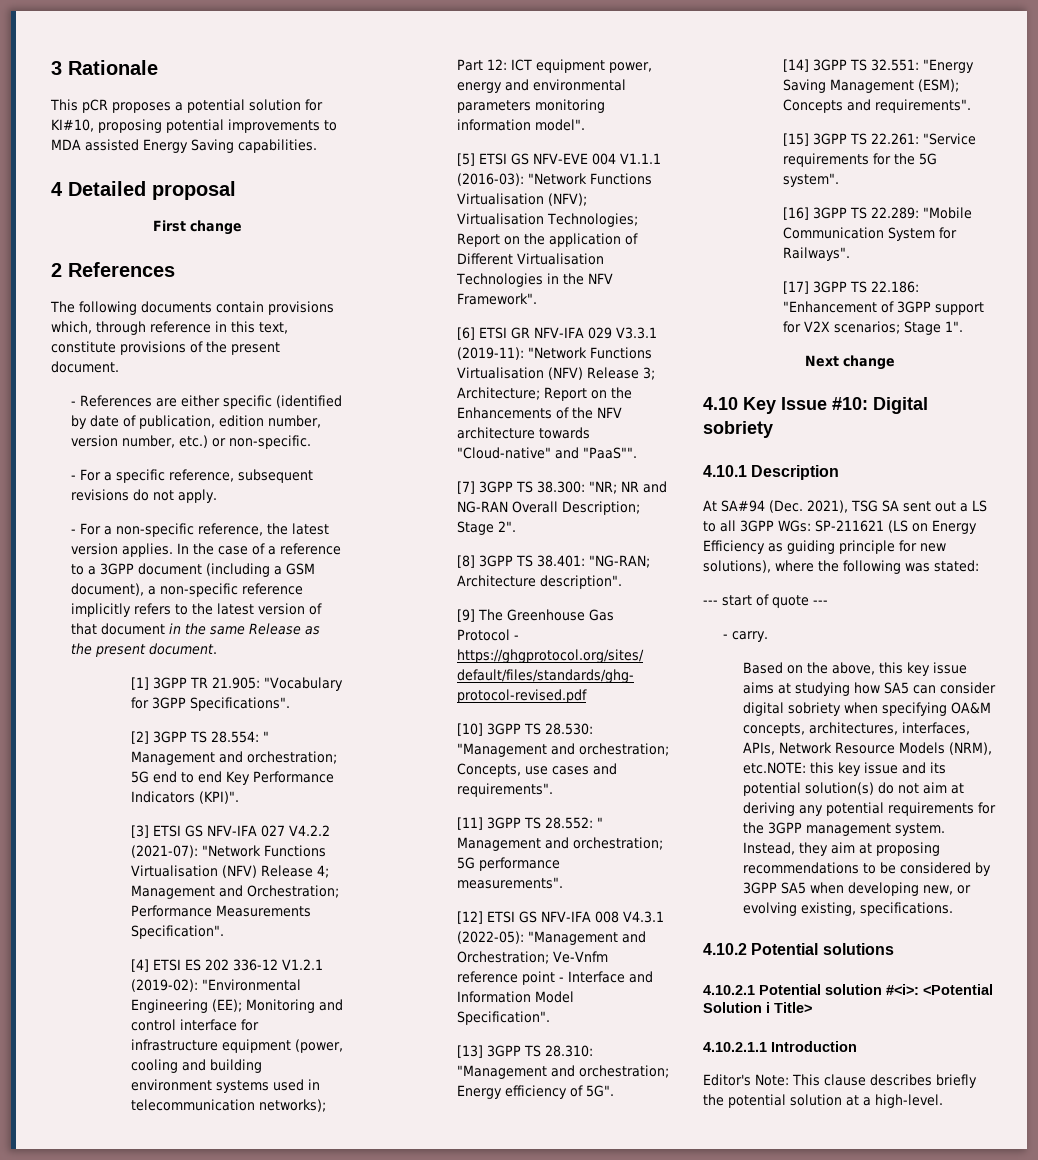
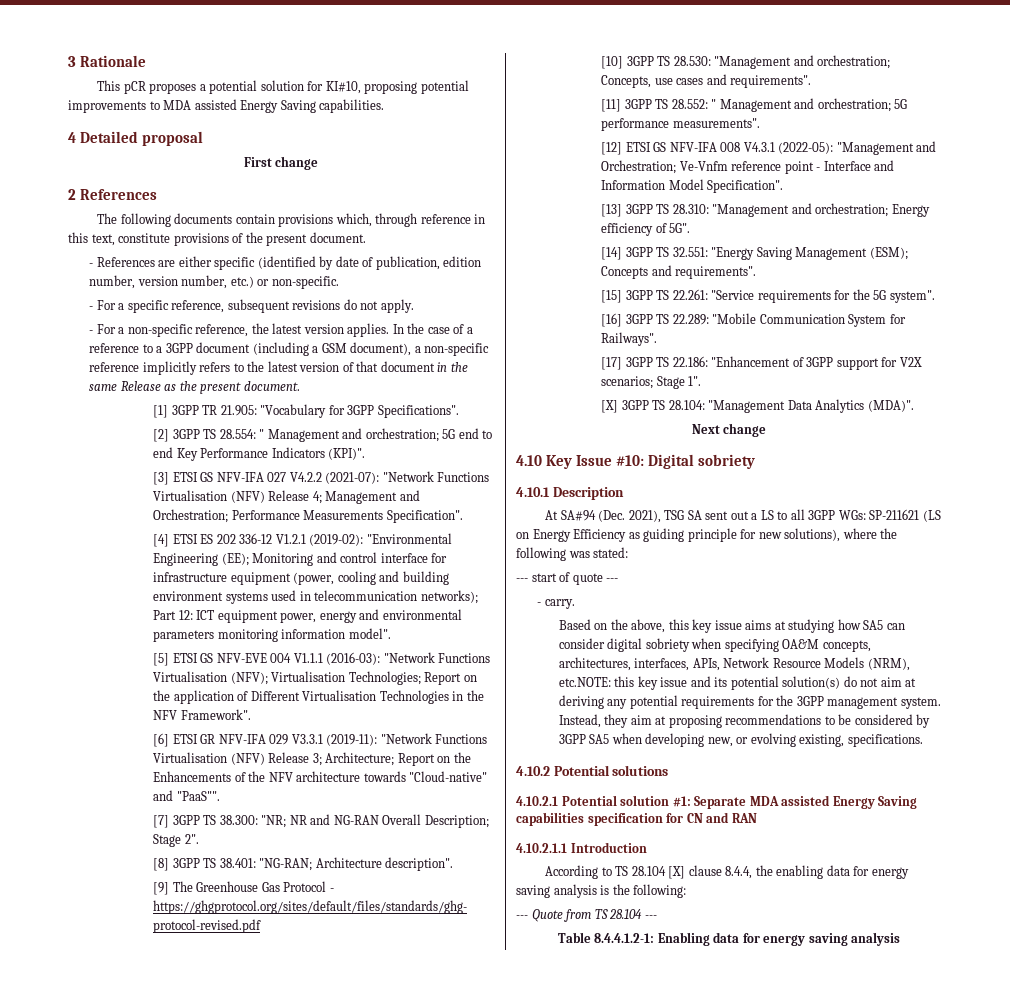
+ [X] 3GPP TS 28.104: "Management Data Analytics (MDA)".
- 4.10.2.1 Potential solution #<i>: <Potential Solution i Title>
+ 4.10.2.1 Potential solution #1: Separate MDA assisted Energy Saving capabilities specification for CN and RAN
  4.10.2.1.1 Introduction
- Editor's Note: This clause describes briefly the potential solution at a high-level.
+ According to TS 28.104 [X] clause 8.4.4, the enabling data for energy saving analysis is the following:
+ --- Quote from TS 28.104 ---
+ Table 8.4.4.1.2-1: Enabling data for energy saving analysis

